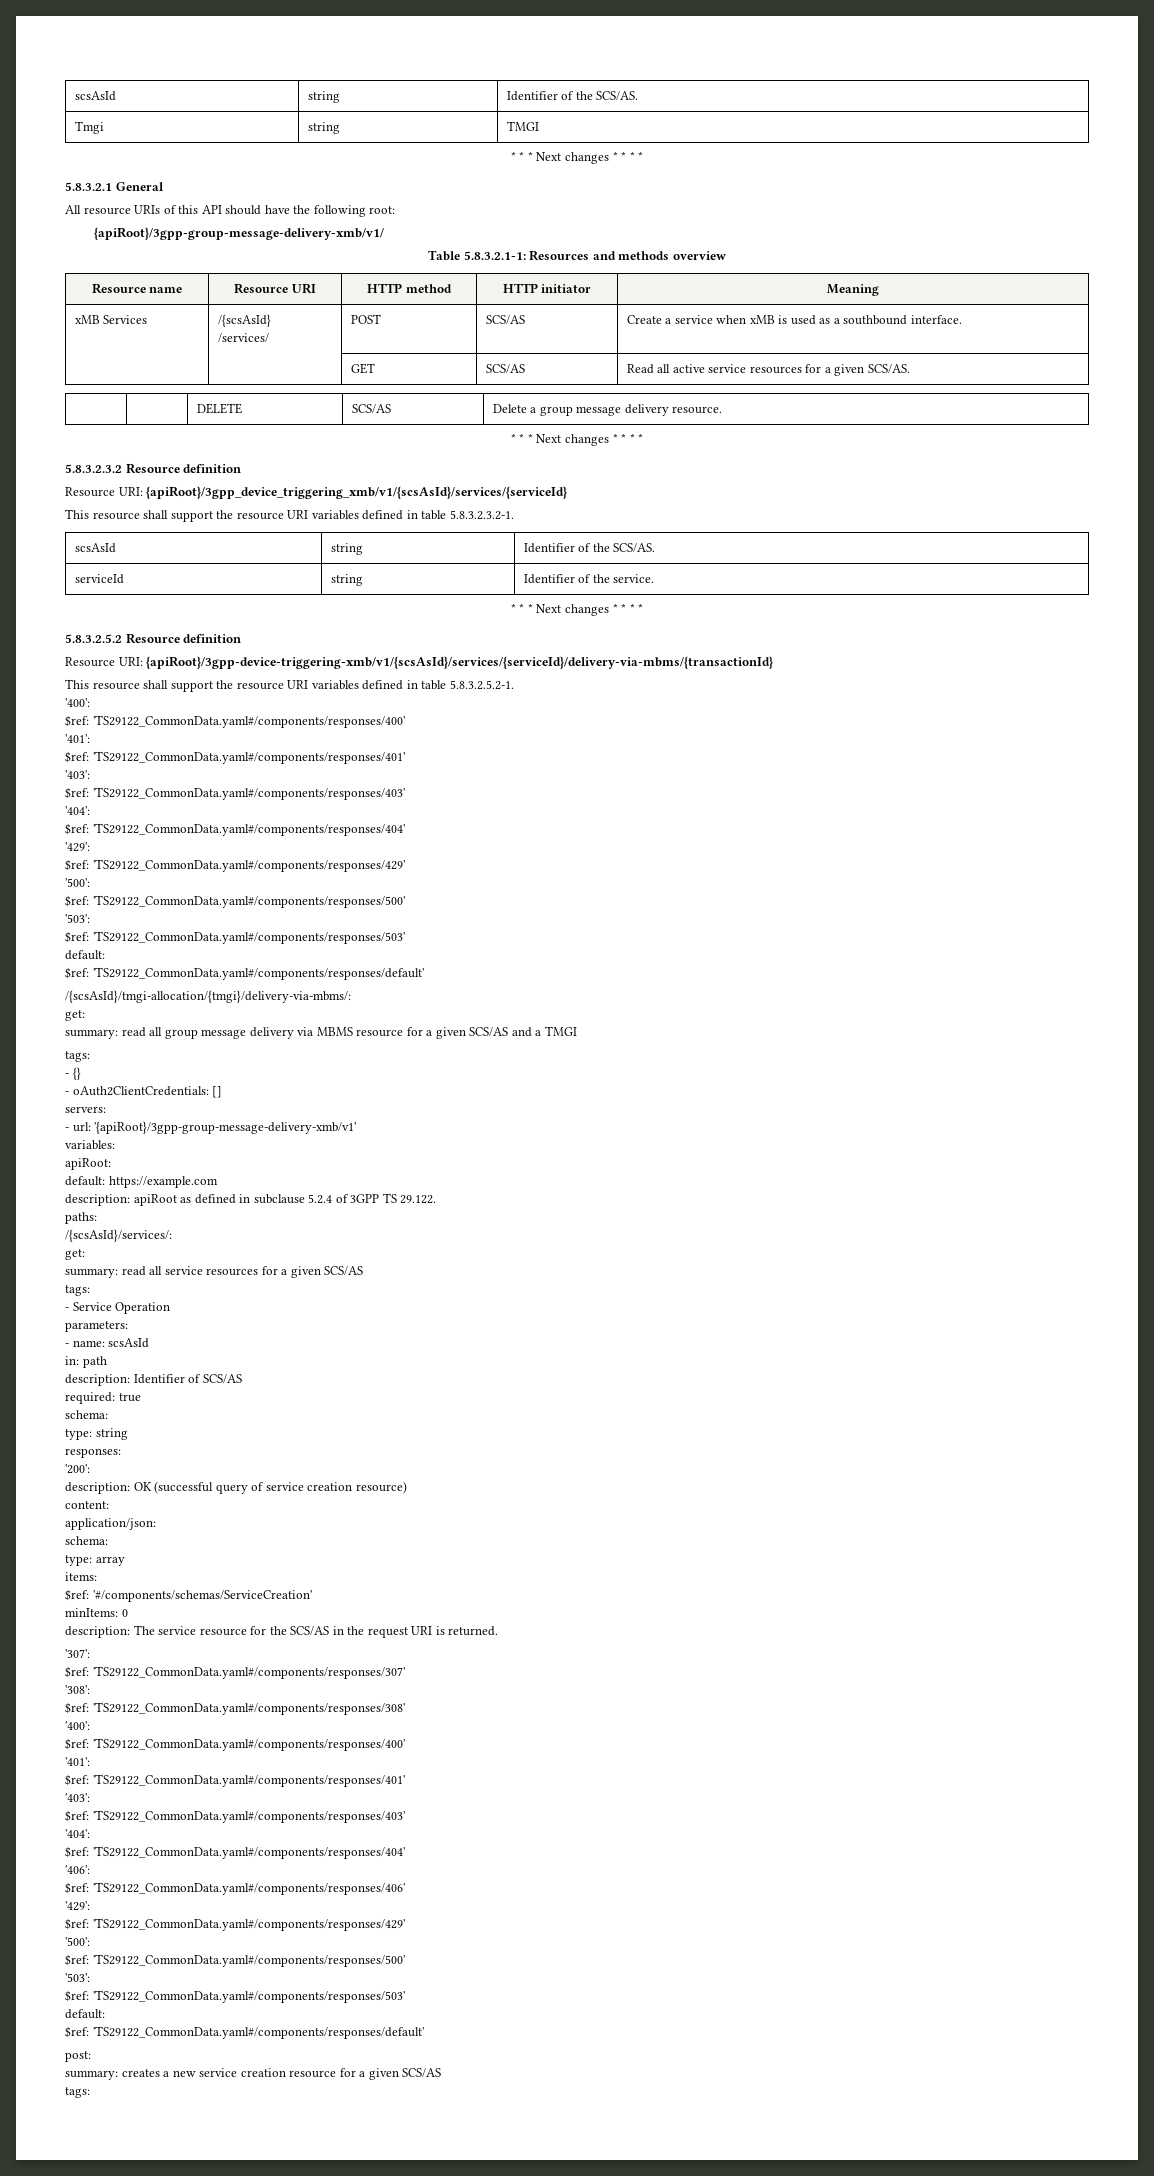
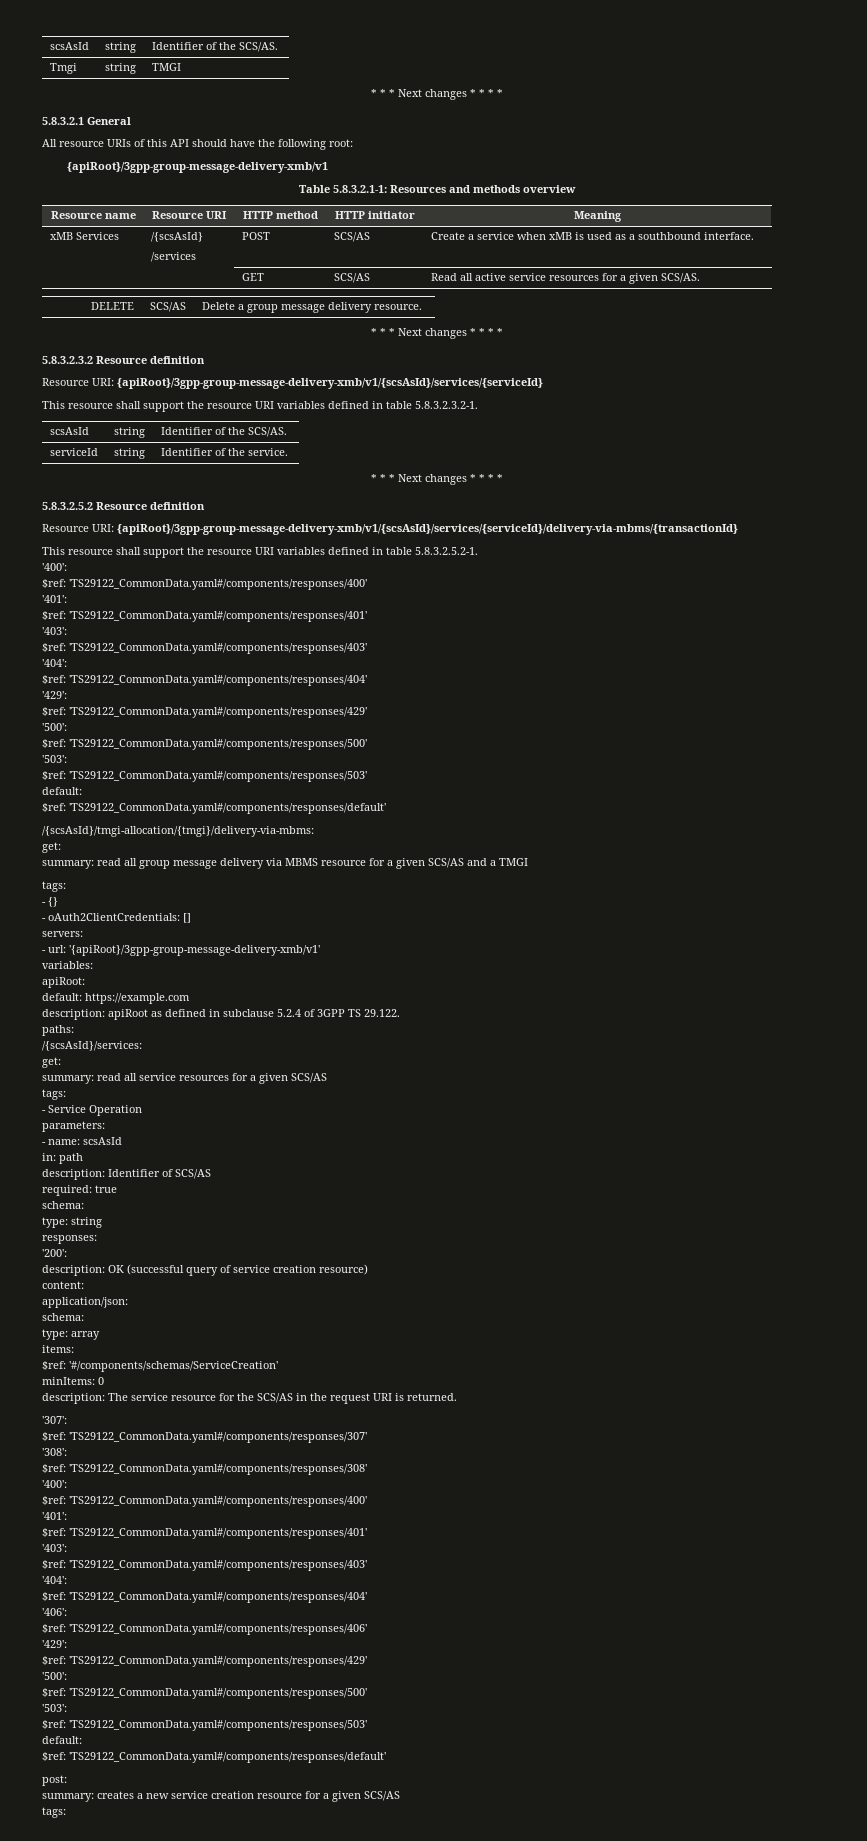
- {apiRoot}/3gpp-group-message-delivery-xmb/v1/
+ {apiRoot}/3gpp-group-message-delivery-xmb/v1
  xMB Services | /{scsAsId}
- /services/ | POST | SCS/AS | Create a service when xMB is used as a southbound interface.
+ /services | POST | SCS/AS | Create a service when xMB is used as a southbound interface.
- Resource URI: {apiRoot}/3gpp_device_triggering_xmb/v1/{scsAsId}/services/{serviceId}
+ Resource URI: {apiRoot}/3gpp-group-message-delivery-xmb/v1/{scsAsId}/services/{serviceId}
- Resource URI: {apiRoot}/3gpp-device-triggering-xmb/v1/{scsAsId}/services/{serviceId}/delivery-via-mbms/{transactionId}
+ Resource URI: {apiRoot}/3gpp-group-message-delivery-xmb/v1/{scsAsId}/services/{serviceId}/delivery-via-mbms/{transactionId}
- /{scsAsId}/tmgi-allocation/{tmgi}/delivery-via-mbms/:
+ /{scsAsId}/tmgi-allocation/{tmgi}/delivery-via-mbms:
- /{scsAsId}/services/:
+ /{scsAsId}/services:

